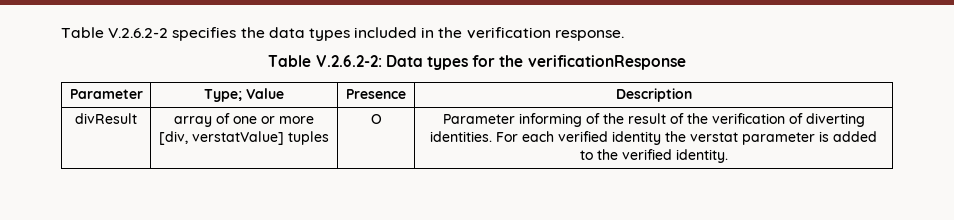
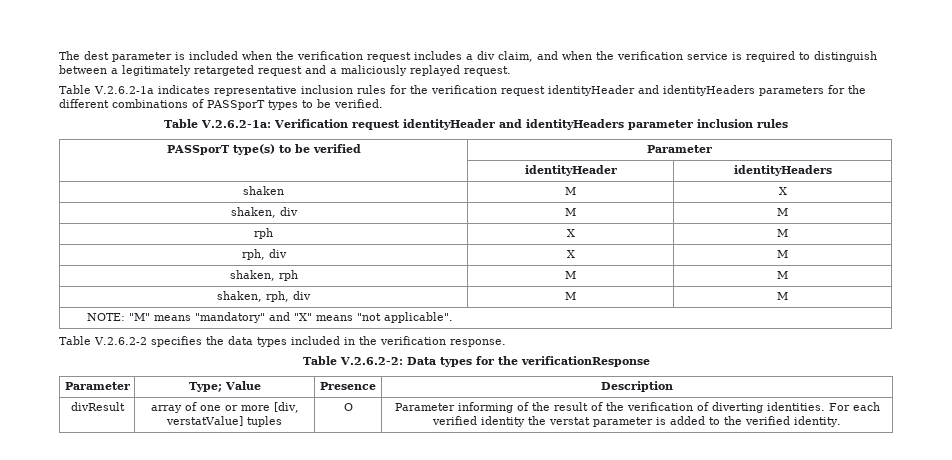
+ The dest parameter is included when the verification request includes a div claim, and when the verification service is required to distinguish between a legitimately retargeted request and a maliciously replayed request.
+ Table V.2.6.2-1a indicates representative inclusion rules for the verification request identityHeader and identityHeaders parameters for the different combinations of PASSporT types to be verified.
+ Table V.2.6.2-1a: Verification request identityHeader and identityHeaders parameter inclusion rules
+ PASSporT type(s) to be verified | Parameter
+ | identityHeader | identityHeaders
+ shaken | M | X
+ shaken, div | M | M
+ rph | X | M
+ rph, div | X | M
+ shaken, rph | M | M
+ shaken, rph, div | M | M
+ NOTE: "M" means "mandatory" and "X" means "not applicable".

